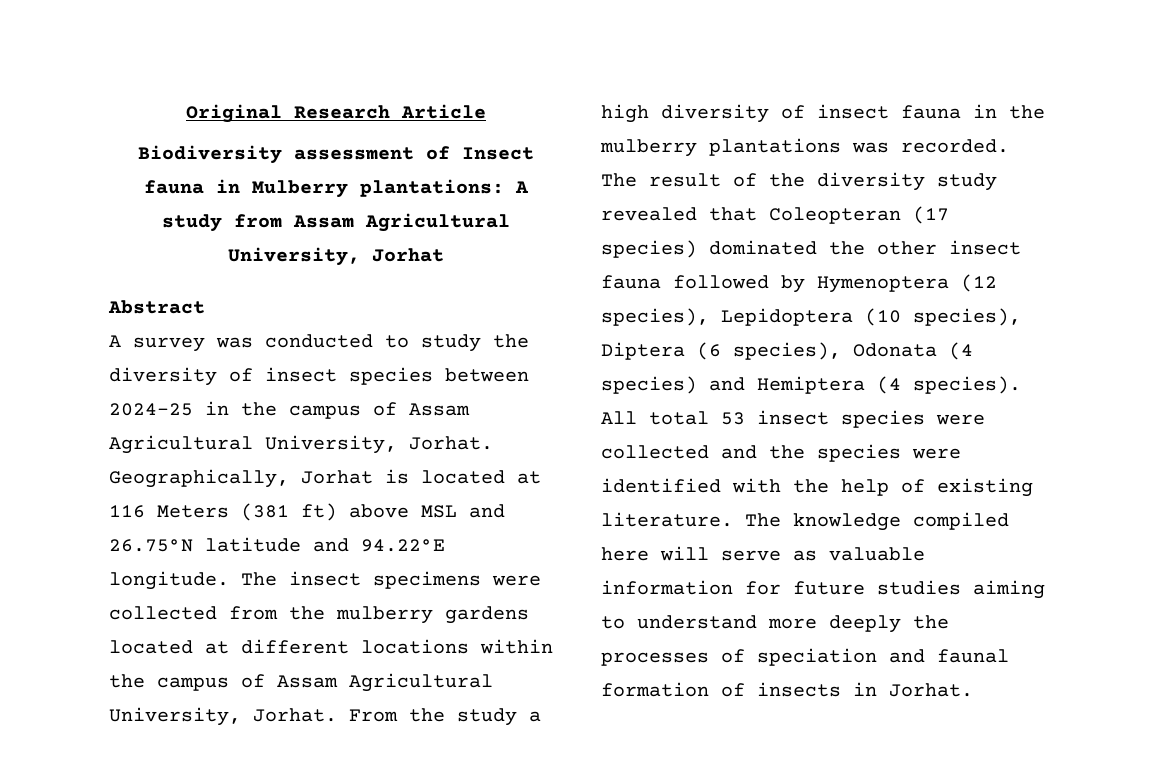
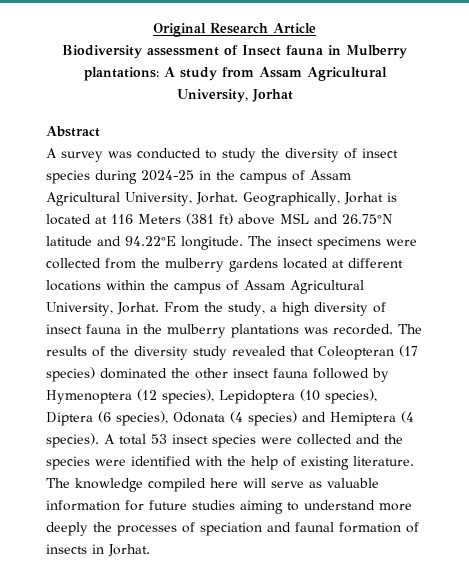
- A survey was conducted to study the diversity of insect species between 2024-25 in the campus of Assam Agricultural University, Jorhat.
+ A survey was conducted to study the diversity of insect species during 2024-25 in the campus of Assam Agricultural University, Jorhat.
- From the study a high diversity of insect fauna in the mulberry plantations was recorded.
+ From the study, a high diversity of insect fauna in the mulberry plantations was recorded.
- The result of the diversity study revealed that Coleopteran (17 species) dominated the other insect fauna followed by Hymenoptera (12 species), Lepidoptera (10 species), Diptera (6 species), Odonata (4 species) and Hemiptera (4 species).
+ The results of the diversity study revealed that Coleopteran (17 species) dominated the other insect fauna followed by Hymenoptera (12 species), Lepidoptera (10 species), Diptera (6 species), Odonata (4 species) and Hemiptera (4 species).
- All total 53 insect species were collected and the species were identified with the help of existing literature.
+ A total 53 insect species were collected and the species were identified with the help of existing literature.

